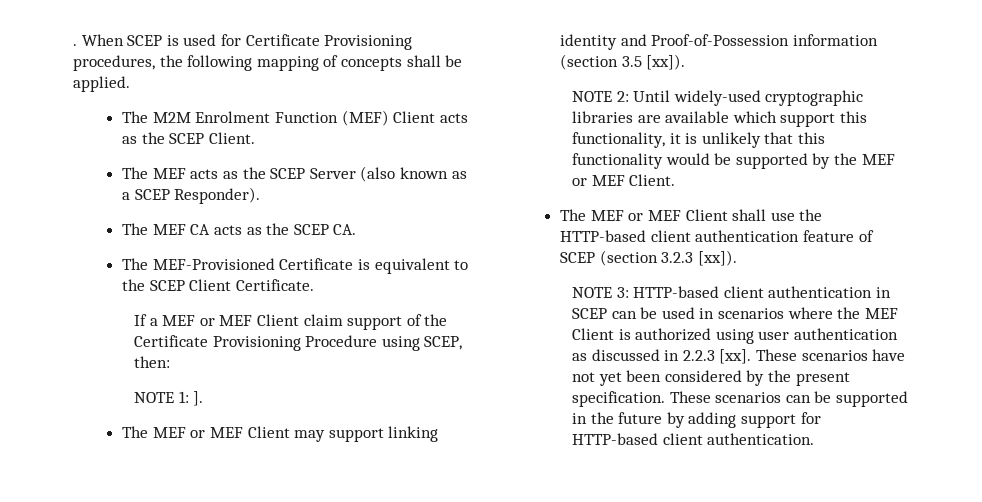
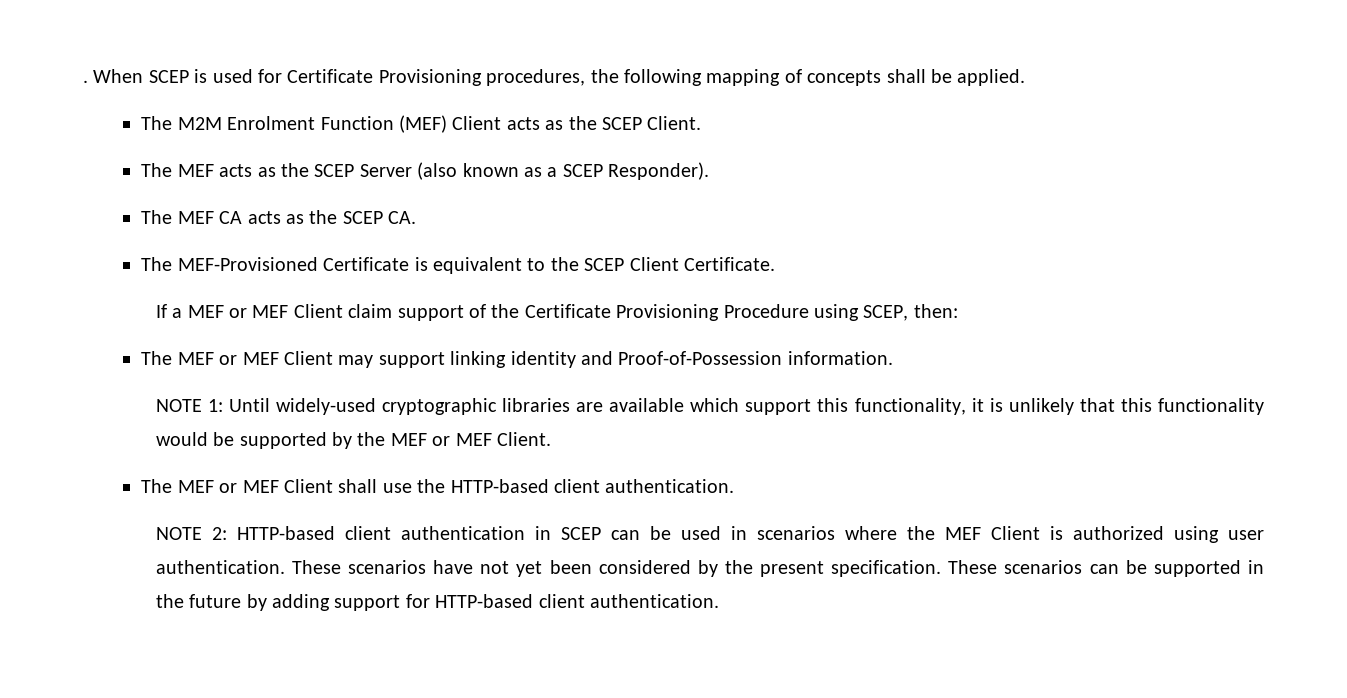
- NOTE 1: ].
- The MEF or MEF Client may support linking identity and Proof-of-Possession information (section 3.5 [xx]).
- NOTE 2: Until widely-used cryptographic libraries are available which support this functionality, it is unlikely that this functionality would be supported by the MEF or MEF Client.
+ The MEF or MEF Client may support linking identity and Proof-of-Possession information.
+ NOTE 1: Until widely-used cryptographic libraries are available which support this functionality, it is unlikely that this functionality would be supported by the MEF or MEF Client.
- The MEF or MEF Client shall use the HTTP-based client authentication feature of SCEP (section 3.2.3 [xx]).
- NOTE 3: HTTP-based client authentication in SCEP can be used in scenarios where the MEF Client is authorized using user authentication as discussed in 2.2.3 [xx].
+ The MEF or MEF Client shall use the HTTP-based client authentication.
+ NOTE 2: HTTP-based client authentication in SCEP can be used in scenarios where the MEF Client is authorized using user authentication.

